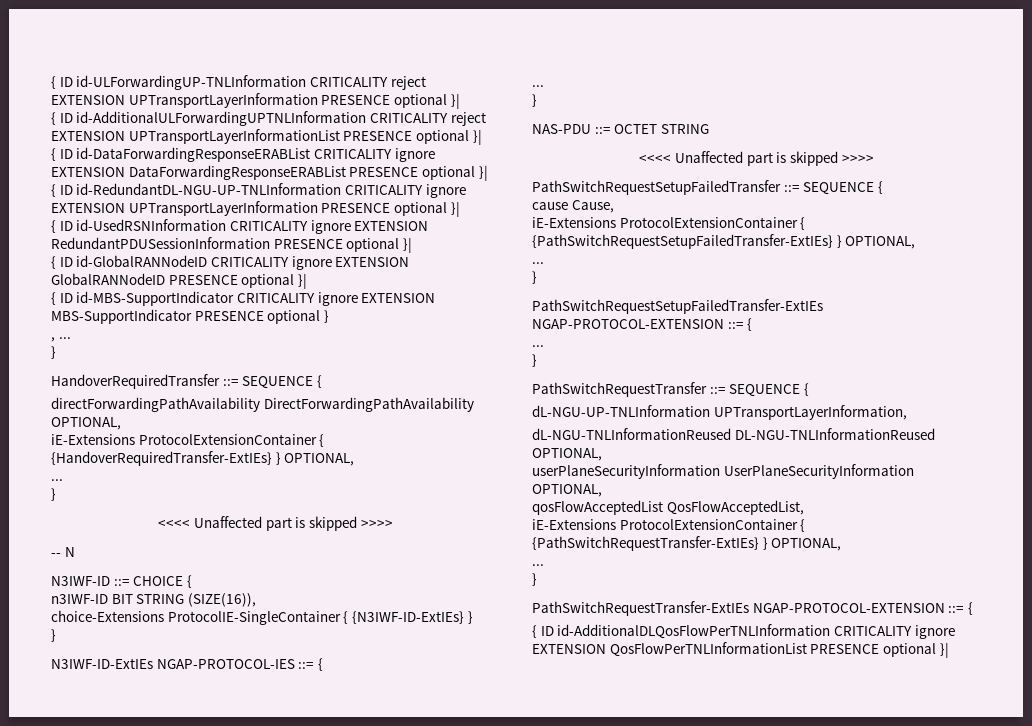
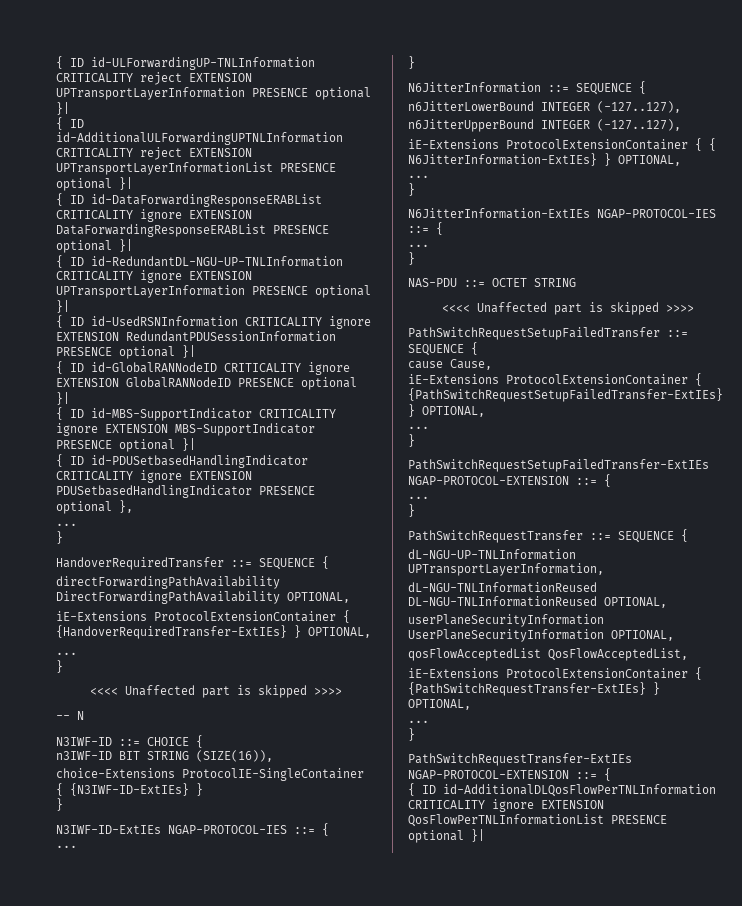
- { ID id-MBS-SupportIndicator CRITICALITY ignore EXTENSION MBS-SupportIndicator PRESENCE optional }
- , ...
+ { ID id-MBS-SupportIndicator CRITICALITY ignore EXTENSION MBS-SupportIndicator PRESENCE optional }|
+ { ID id-PDUSetbasedHandlingIndicator CRITICALITY ignore EXTENSION PDUSetbasedHandlingIndicator PRESENCE optional },
+ ...
+ N6JitterInformation ::= SEQUENCE {
+ n6JitterLowerBound INTEGER (-127..127),
+ n6JitterUpperBound INTEGER (-127..127),
+ iE-Extensions ProtocolExtensionContainer { { N6JitterInformation-ExtIEs} } OPTIONAL,
+ ...
+ }
+ N6JitterInformation-ExtIEs NGAP-PROTOCOL-IES ::= {
+ ...
+ }

